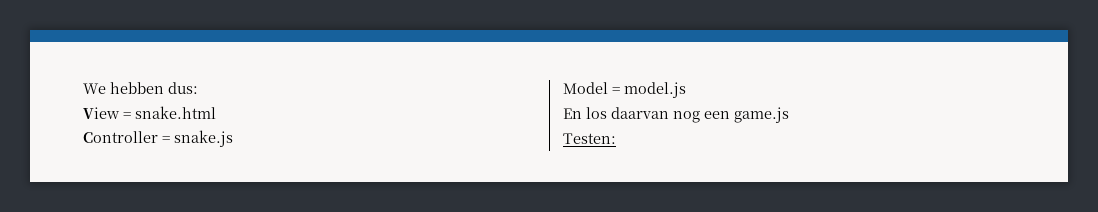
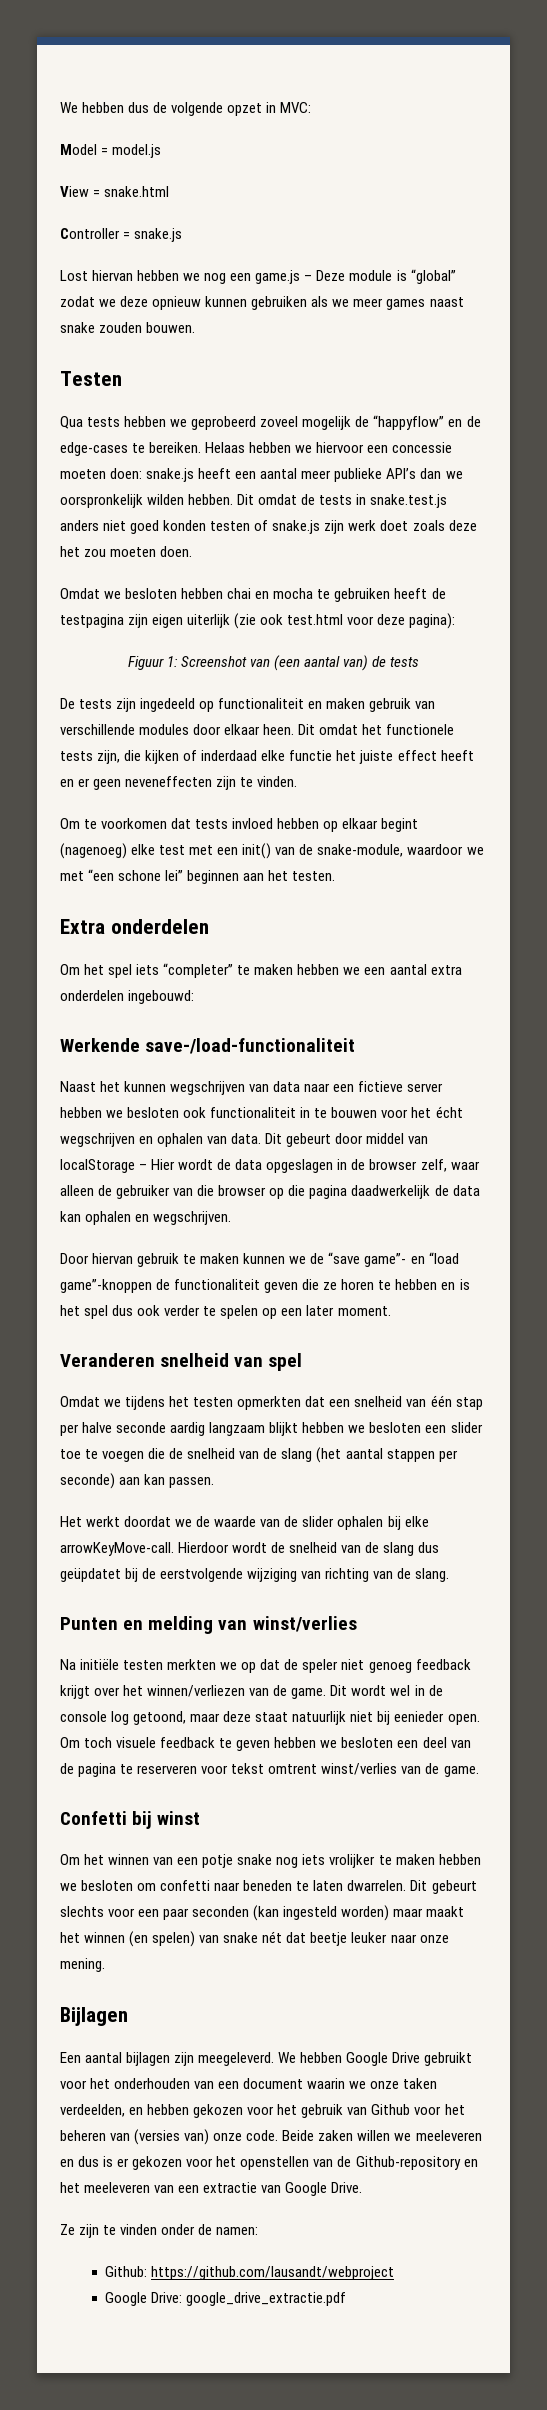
- We hebben dus:
+ We hebben dus de volgende opzet in MVC:
+ Model = model.js
- Model = model.js
- En los daarvan nog een game.js
- Testen:
+ Lost hiervan hebben we nog een game.js – Deze module is “global” zodat we deze opnieuw kunnen gebruiken als we meer games naast snake zouden bouwen.
+ Testen
+ Qua tests hebben we geprobeerd zoveel mogelijk de “happyflow” en de edge-cases te bereiken. Helaas hebben we hiervoor een concessie moeten doen: snake.js heeft een aantal meer publieke API’s dan we oorspronkelijk wilden hebben. Dit omdat de tests in snake.test.js anders niet goed konden testen of snake.js zijn werk doet zoals deze het zou moeten doen.
+ Omdat we besloten hebben chai en mocha te gebruiken heeft de testpagina zijn eigen uiterlijk (zie ook test.html voor deze pagina):
+ Figuur 1: Screenshot van (een aantal van) de tests
+ De tests zijn ingedeeld op functionaliteit en maken gebruik van verschillende modules door elkaar heen. Dit omdat het functionele tests zijn, die kijken of inderdaad elke functie het juiste effect heeft en er geen neveneffecten zijn te vinden.
+ Om te voorkomen dat tests invloed hebben op elkaar begint (nagenoeg) elke test met een init() van de snake-module, waardoor we met “een schone lei” beginnen aan het testen.
+ Extra onderdelen
+ Om het spel iets “completer” te maken hebben we een aantal extra onderdelen ingebouwd:
+ Werkende save-/load-functionaliteit
+ Naast het kunnen wegschrijven van data naar een fictieve server hebben we besloten ook functionaliteit in te bouwen voor het écht wegschrijven en ophalen van data. Dit gebeurt door middel van localStorage – Hier wordt de data opgeslagen in de browser zelf, waar alleen de gebruiker van die browser op die pagina daadwerkelijk de data kan ophalen en wegschrijven.
+ Door hiervan gebruik te maken kunnen we de “save game”- en “load game”-knoppen de functionaliteit geven die ze horen te hebben en is het spel dus ook verder te spelen op een later moment.
+ Veranderen snelheid van spel
+ Omdat we tijdens het testen opmerkten dat een snelheid van één stap per halve seconde aardig langzaam blijkt hebben we besloten een slider toe te voegen die de snelheid van de slang (het aantal stappen per seconde) aan kan passen.
+ Het werkt doordat we de waarde van de slider ophalen bij elke arrowKeyMove-call. Hierdoor wordt de snelheid van de slang dus geüpdatet bij de eerstvolgende wijziging van richting van de slang.
+ Punten en melding van winst/verlies
+ Na initiële testen merkten we op dat de speler niet genoeg feedback krijgt over het winnen/verliezen van de game. Dit wordt wel in de console log getoond, maar deze staat natuurlijk niet bij eenieder open. Om toch visuele feedback te geven hebben we besloten een deel van de pagina te reserveren voor tekst omtrent winst/verlies van de game.
+ Confetti bij winst
+ Om het winnen van een potje snake nog iets vrolijker te maken hebben we besloten om confetti naar beneden te laten dwarrelen. Dit gebeurt slechts voor een paar seconden (kan ingesteld worden) maar maakt het winnen (en spelen) van snake nét dat beetje leuker naar onze mening.
+ Bijlagen
+ Een aantal bijlagen zijn meegeleverd. We hebben Google Drive gebruikt voor het onderhouden van een document waarin we onze taken verdeelden, en hebben gekozen voor het gebruik van Github voor het beheren van (versies van) onze code. Beide zaken willen we meeleveren en dus is er gekozen voor het openstellen van de Github-repository en het meeleveren van een extractie van Google Drive.
+ Ze zijn te vinden onder de namen:
+ Github: https://github.com/lausandt/webproject
+ Google Drive: google_drive_extractie.pdf

